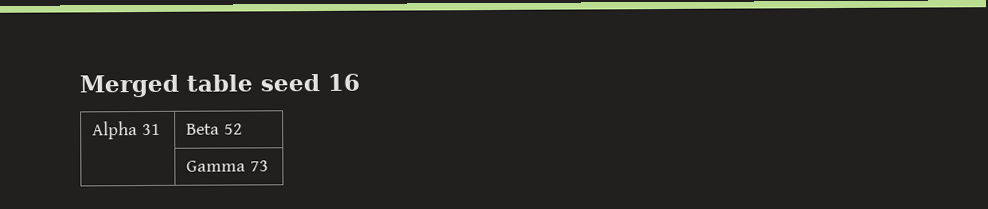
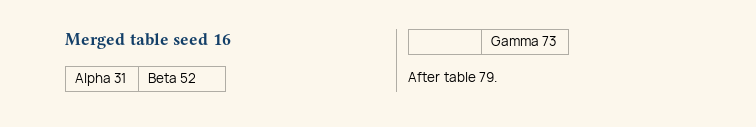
+ After table 79.

